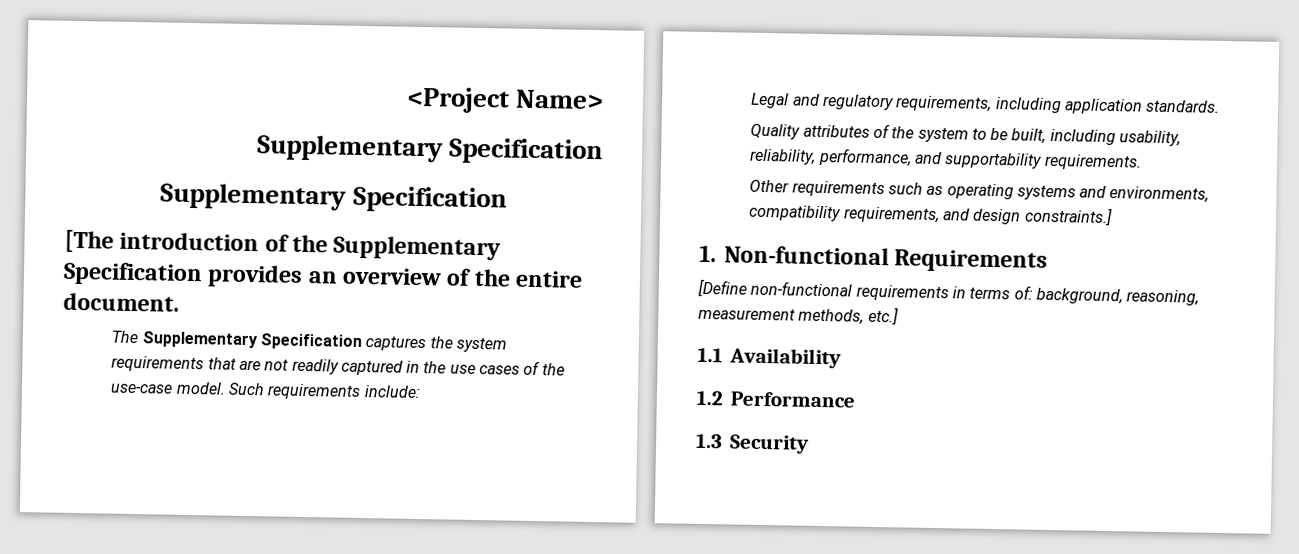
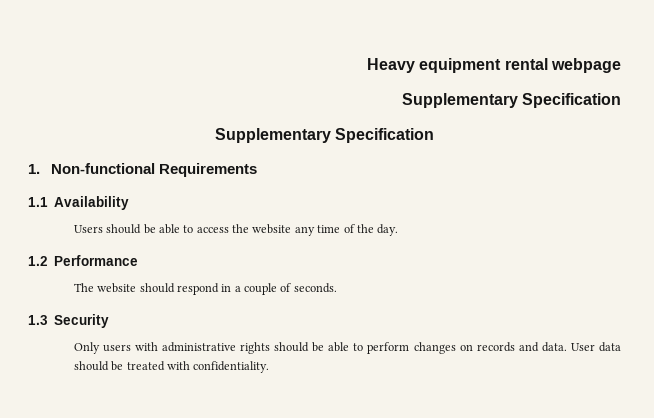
- <Project Name>
+ Heavy equipment rental webpage
- [The introduction of the Supplementary Specification provides an overview of the entire document.
- The Supplementary Specification captures the system requirements that are not readily captured in the use cases of the use-case model. Such requirements include:
- Legal and regulatory requirements, including application standards.
- Quality attributes of the system to be built, including usability, reliability, performance, and supportability requirements.
- Other requirements such as operating systems and environments, compatibility requirements, and design constraints.]
  1. Non-functional Requirements
- [Define non-functional requirements in terms of: background, reasoning, measurement methods, etc.]
  1.1 Availability
+ Users should be able to access the website any time of the day.
  1.2 Performance
+ The website should respond in a couple of seconds.
  1.3 Security
+ Only users with administrative rights should be able to perform changes on records and data. User data should be treated with confidentiality.

